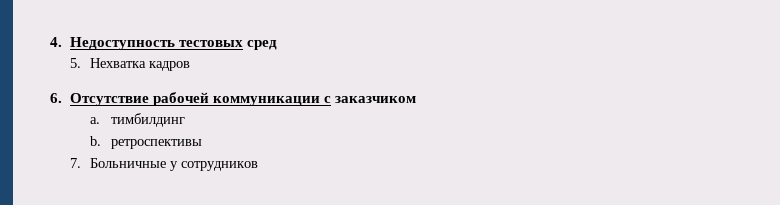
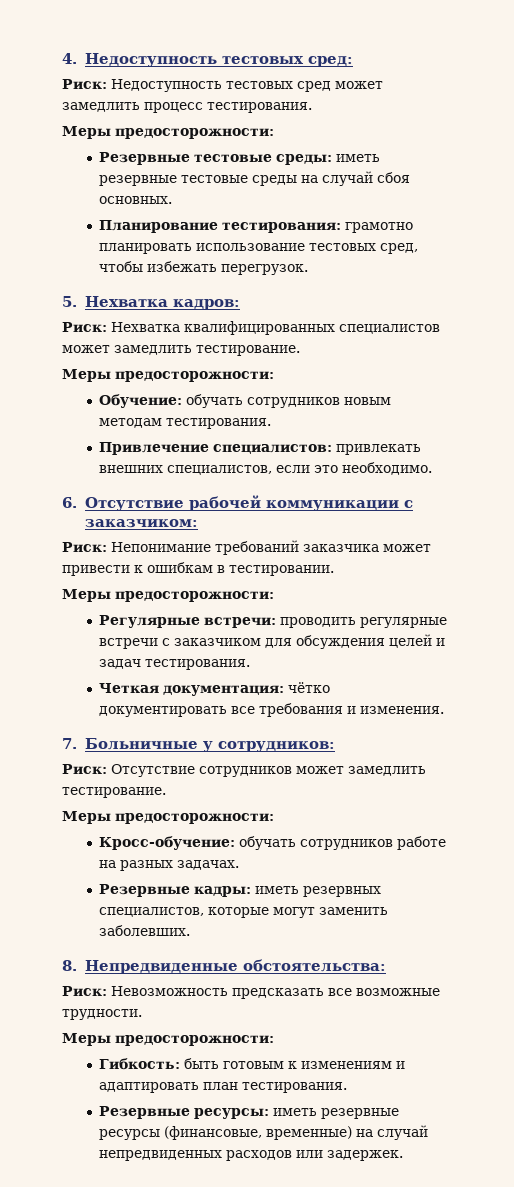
- 4. Недоступность тестовых сред
- 5. Нехватка кадров
+ 4. Недоступность тестовых сред:
+ Риск: Недоступность тестовых сред может замедлить процесс тестирования.
+ Меры предосторожности:
+ Резервные тестовые среды: иметь резервные тестовые среды на случай сбоя основных.
+ Планирование тестирования: грамотно планировать использование тестовых сред, чтобы избежать перегрузок.
+ 5. Нехватка кадров:
+ Риск: Нехватка квалифицированных специалистов может замедлить тестирование.
+ Меры предосторожности:
+ Обучение: обучать сотрудников новым методам тестирования.
+ Привлечение специалистов: привлекать внешних специалистов, если это необходимо.
- 6. Отсутствие рабочей коммуникации с заказчиком
- a. тимбилдинг
- b. ретроспективы
- 7. Больничные у сотрудников
+ 6. Отсутствие рабочей коммуникации с заказчиком:
+ Риск: Непонимание требований заказчика может привести к ошибкам в тестировании.
+ Меры предосторожности:
+ Регулярные встречи: проводить регулярные встречи с заказчиком для обсуждения целей и задач тестирования.
+ Четкая документация: чётко документировать все требования и изменения.
+ 7. Больничные у сотрудников:
+ Риск: Отсутствие сотрудников может замедлить тестирование.
+ Меры предосторожности:
+ Кросс-обучение: обучать сотрудников работе на разных задачах.
+ Резервные кадры: иметь резервных специалистов, которые могут заменить заболевших.
+ 8. Непредвиденные обстоятельства:
+ Риск: Невозможность предсказать все возможные трудности.
+ Меры предосторожности:
+ Гибкость: быть готовым к изменениям и адаптировать план тестирования.
+ Резервные ресурсы: иметь резервные ресурсы (финансовые, временные) на случай непредвиденных расходов или задержек.

